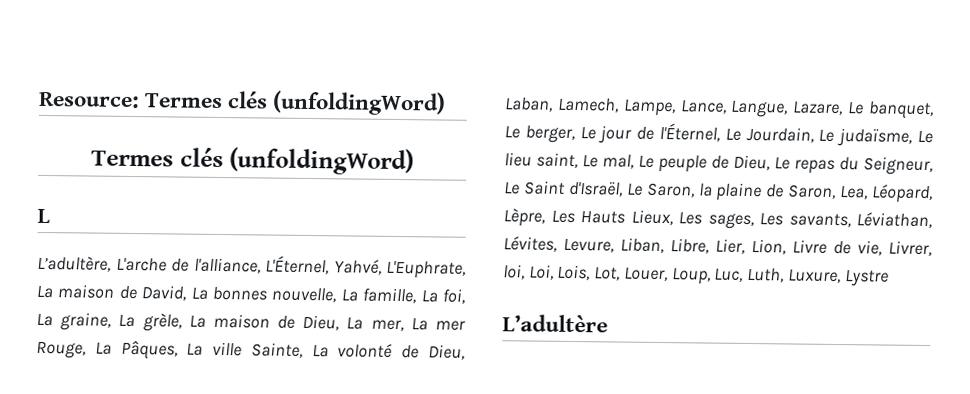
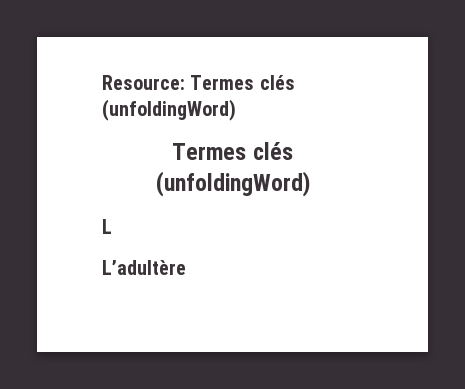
- L’adultère, L'arche de l'alliance, L'Éternel, Yahvé, L'Euphrate, La maison de David, La bonnes nouvelle, La famille, La foi, La graine, La grèle, La maison de Dieu, La mer, La mer Rouge, La Pâques, La ville Sainte, La volonté de Dieu, Laban, Lamech, Lampe, Lance, Langue, Lazare, Le banquet, Le berger, Le jour de l'Éternel, Le Jourdain, Le judaïsme, Le lieu saint, Le mal, Le peuple de Dieu, Le repas du Seigneur, Le Saint d'Israël, Le Saron, la plaine de Saron, Lea, Léopard, Lèpre, Les Hauts Lieux, Les sages, Les savants, Léviathan, Lévites, Levure, Liban, Libre, Lier, Lion, Livre de vie, Livrer, loi, Loi, Lois, Lot, Louer, Loup, Luc, Luth, Luxure, Lystre

